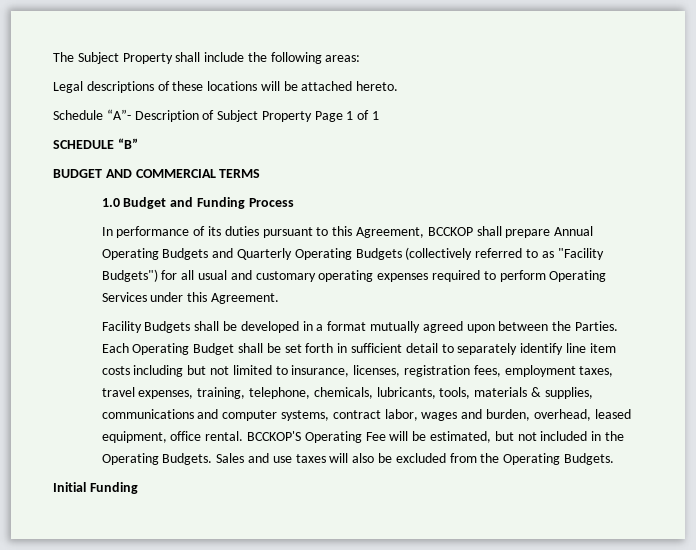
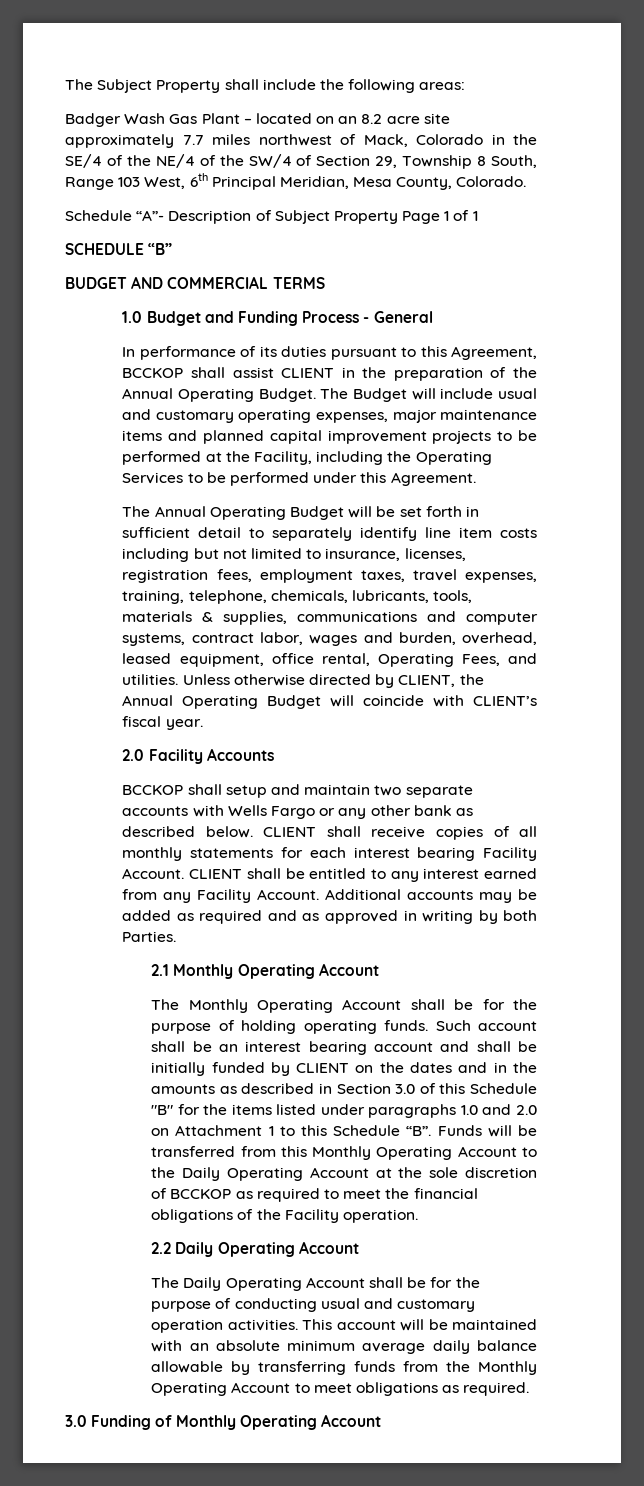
- Legal descriptions of these locations will be attached hereto.
+ Badger Wash Gas Plant – located on an 8.2 acre site approximately 7.7 miles northwest of Mack, Colorado in the SE/4 of the NE/4 of the SW/4 of Section 29, Township 8 South, Range 103 West, 6th Principal Meridian, Mesa County, Colorado.
- 1.0 Budget and Funding Process
+ 1.0 Budget and Funding Process - General
- In performance of its duties pursuant to this Agreement, BCCKOP shall prepare Annual Operating Budgets and Quarterly Operating Budgets (collectively referred to as "Facility Budgets") for all usual and customary operating expenses required to perform Operating Services under this Agreement.
- Facility Budgets shall be developed in a format mutually agreed upon between the Parties. Each Operating Budget shall be set forth in sufficient detail to separately identify line item costs including but not limited to insurance, licenses, registration fees, employment taxes, travel expenses, training, telephone, chemicals, lubricants, tools, materials & supplies, communications and computer systems, contract labor, wages and burden, overhead, leased equipment, office rental. BCCKOP'S Operating Fee will be estimated, but not included in the Operating Budgets. Sales and use taxes will also be excluded from the Operating Budgets.
- Initial Funding
+ In performance of its duties pursuant to this Agreement, BCCKOP shall assist CLIENT in the preparation of the Annual Operating Budget. The Budget will include usual and customary operating expenses, major maintenance items and planned capital improvement projects to be performed at the Facility, including the Operating Services to be performed under this Agreement.
+ The Annual Operating Budget will be set forth in sufficient detail to separately identify line item costs including but not limited to insurance, licenses, registration fees, employment taxes, travel expenses, training, telephone, chemicals, lubricants, tools, materials & supplies, communications and computer systems, contract labor, wages and burden, overhead, leased equipment, office rental, Operating Fees, and utilities. Unless otherwise directed by CLIENT, the Annual Operating Budget will coincide with CLIENT’s fiscal year.
+ 2.0 Facility Accounts
+ BCCKOP shall setup and maintain two separate accounts with Wells Fargo or any other bank as described below. CLIENT shall receive copies of all monthly statements for each interest bearing Facility Account. CLIENT shall be entitled to any interest earned from any Facility Account. Additional accounts may be added as required and as approved in writing by both Parties.
+ 2.1 Monthly Operating Account
+ The Monthly Operating Account shall be for the purpose of holding operating funds. Such account shall be an interest bearing account and shall be initially funded by CLIENT on the dates and in the amounts as described in Section 3.0 of this Schedule "B" for the items listed under paragraphs 1.0 and 2.0 on Attachment 1 to this Schedule “B”. Funds will be transferred from this Monthly Operating Account to the Daily Operating Account at the sole discretion of BCCKOP as required to meet the financial obligations of the Facility operation.
+ 2.2 Daily Operating Account
+ The Daily Operating Account shall be for the purpose of conducting usual and customary operation activities. This account will be maintained with an absolute minimum average daily balance allowable by transferring funds from the Monthly Operating Account to meet obligations as required.
+ 3.0 Funding of Monthly Operating Account

